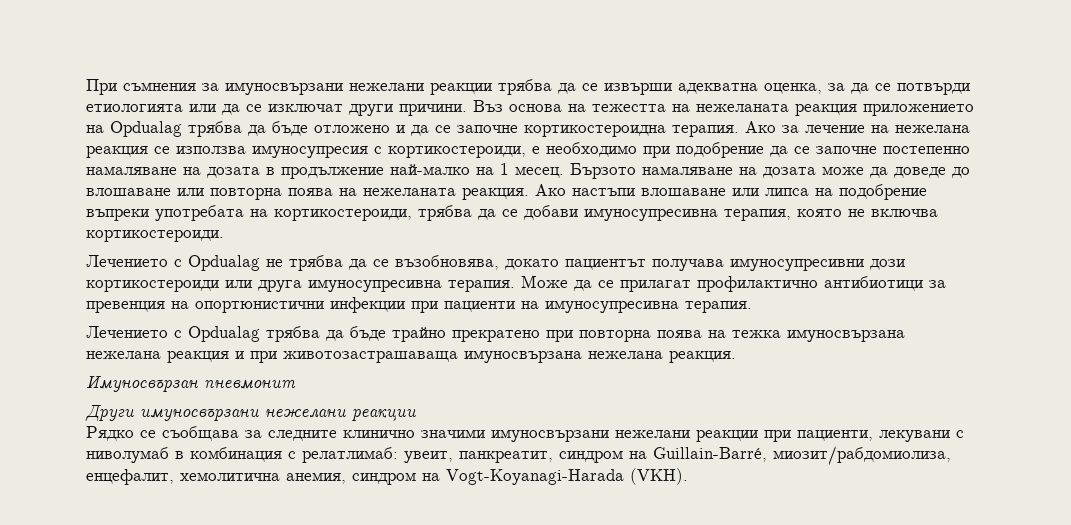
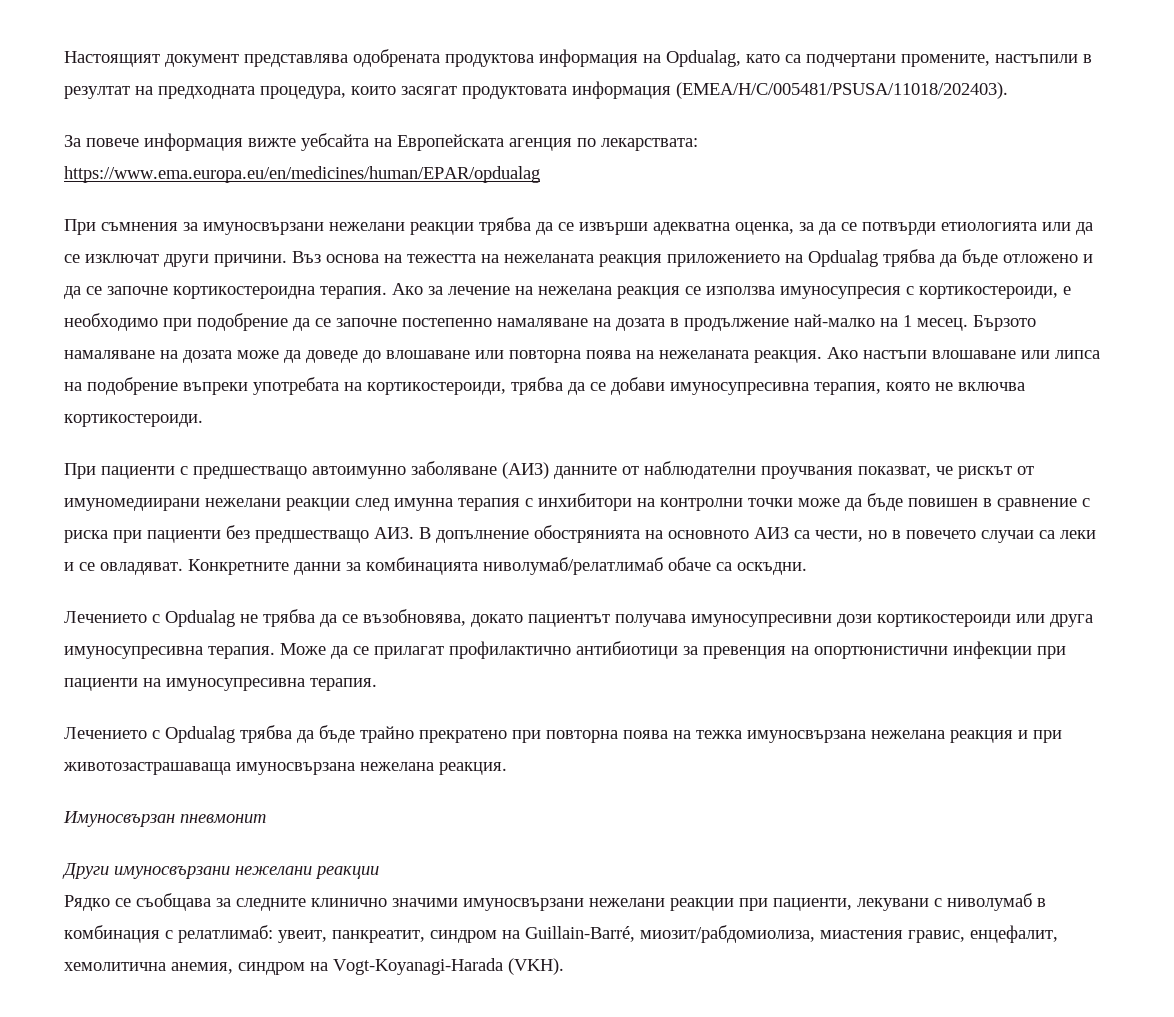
+ Настоящият документ представлява одобрената продуктова информация на Opdualag, като са подчертани промените, настъпили в резултат на предходната процедура, които засягат продуктовата информация (EMEA/H/C/005481/PSUSA/11018/202403).
+ За повече информация вижте уебсайта на Европейската агенция по лекарствата: https://www.ema.europa.eu/en/medicines/human/EPAR/opdualag
+ При пациенти с предшестващо автоимунно заболяване (АИЗ) данните от наблюдателни проучвания показват, че рискът от имуномедиирани нежелани реакции след имунна терапия с инхибитори на контролни точки може да бъде повишен в сравнение с риска при пациенти без предшестващо АИЗ. В допълнение обострянията на основното АИЗ са чести, но в повечето случаи са леки и се овладяват. Конкретните данни за комбинацията ниволумаб/релатлимаб обаче са оскъдни.
- Рядко се съобщава за следните клинично значими имуносвързани нежелани реакции при пациенти, лекувани с ниволумаб в комбинация с релатлимаб: увеит, панкреатит, синдром на Guillain-Barré, миозит/рабдомиолиза, енцефалит, хемолитична анемия, синдром на Vogt-Koyanagi-Harada (VKH).
+ Рядко се съобщава за следните клинично значими имуносвързани нежелани реакции при пациенти, лекувани с ниволумаб в комбинация с релатлимаб: увеит, панкреатит, синдром на Guillain-Barré, миозит/рабдомиолиза, миастения гравис, енцефалит, хемолитична анемия, синдром на Vogt-Koyanagi-Harada (VKH).

